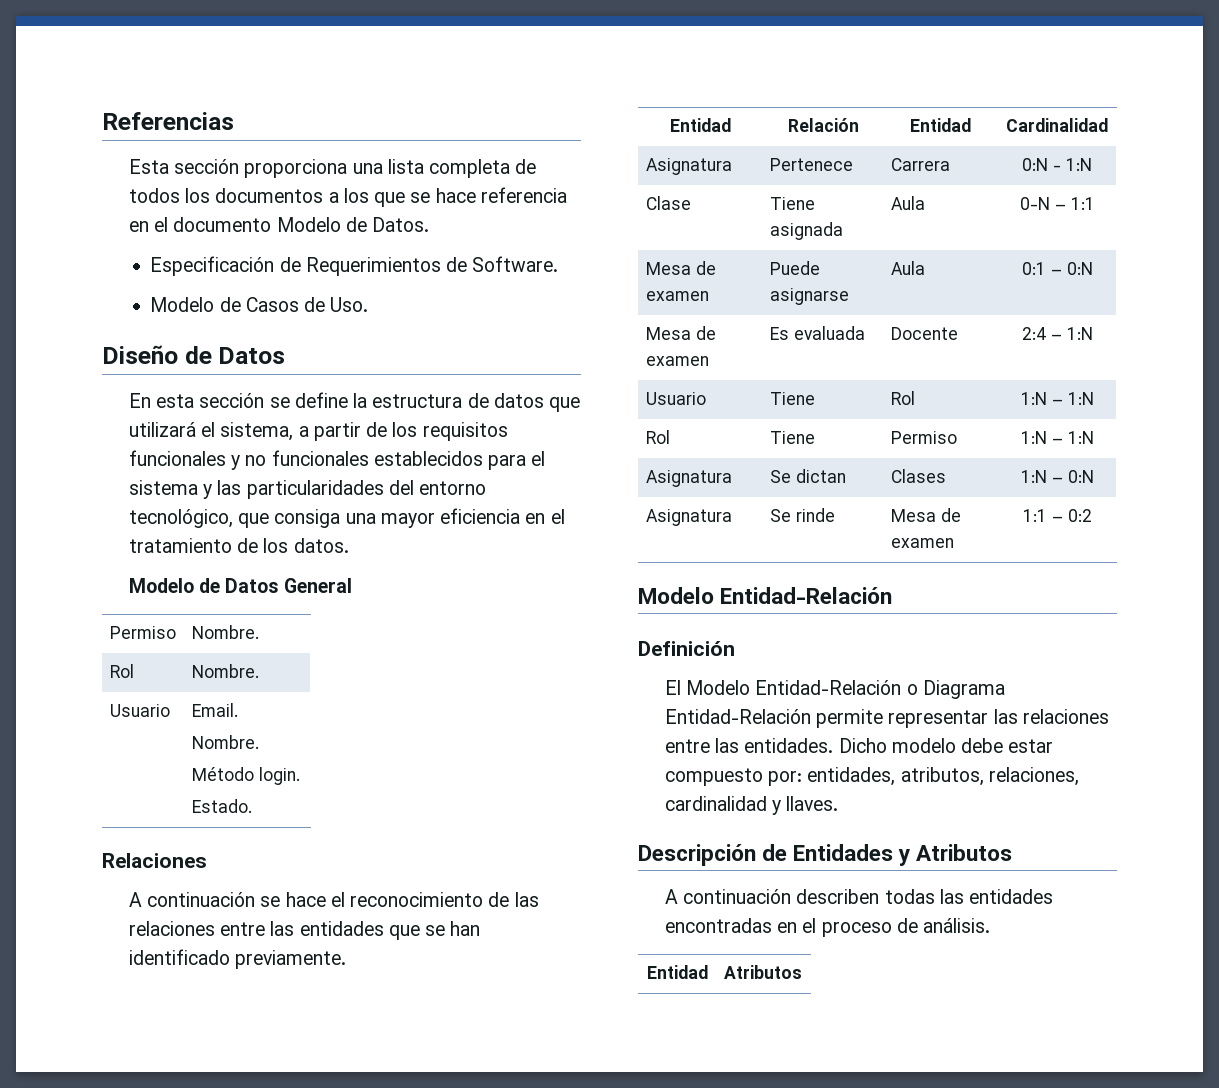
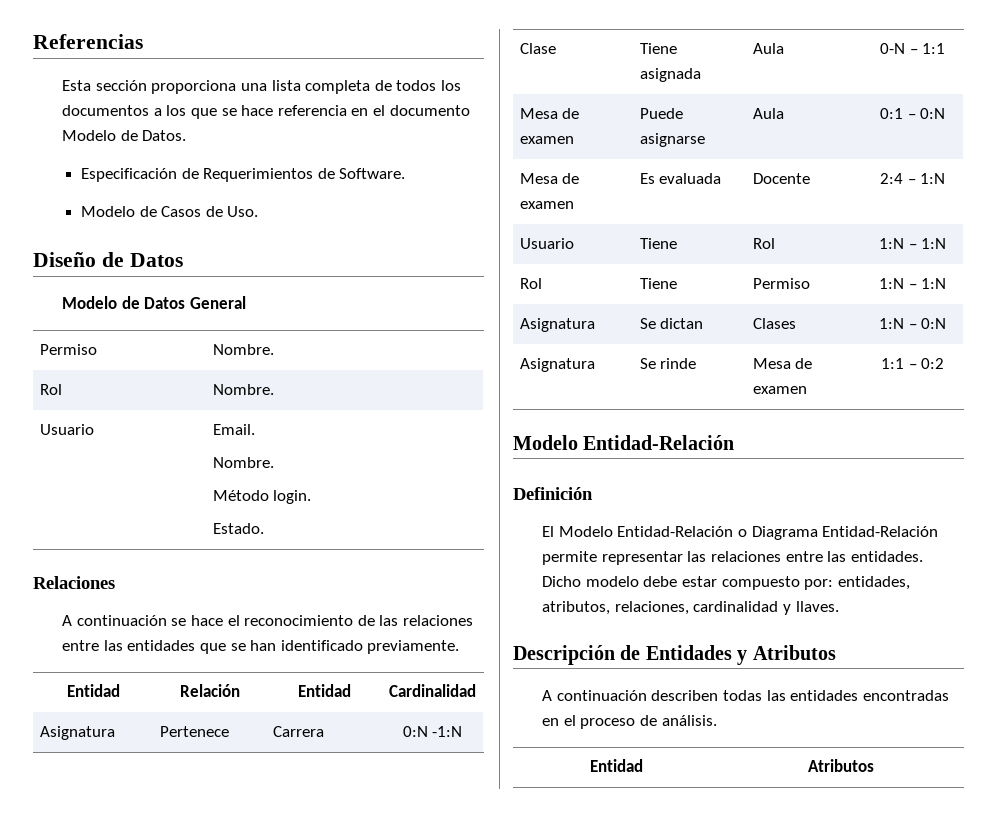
- En esta sección se define la estructura de datos que utilizará el sistema, a partir de los requisitos funcionales y no funcionales establecidos para el sistema y las particularidades del entorno tecnológico, que consiga una mayor eficiencia en el tratamiento de los datos.
- Asignatura | Pertenece | Carrera | 0:N - 1:N
+ Asignatura | Pertenece | Carrera | 0:N -1:N

